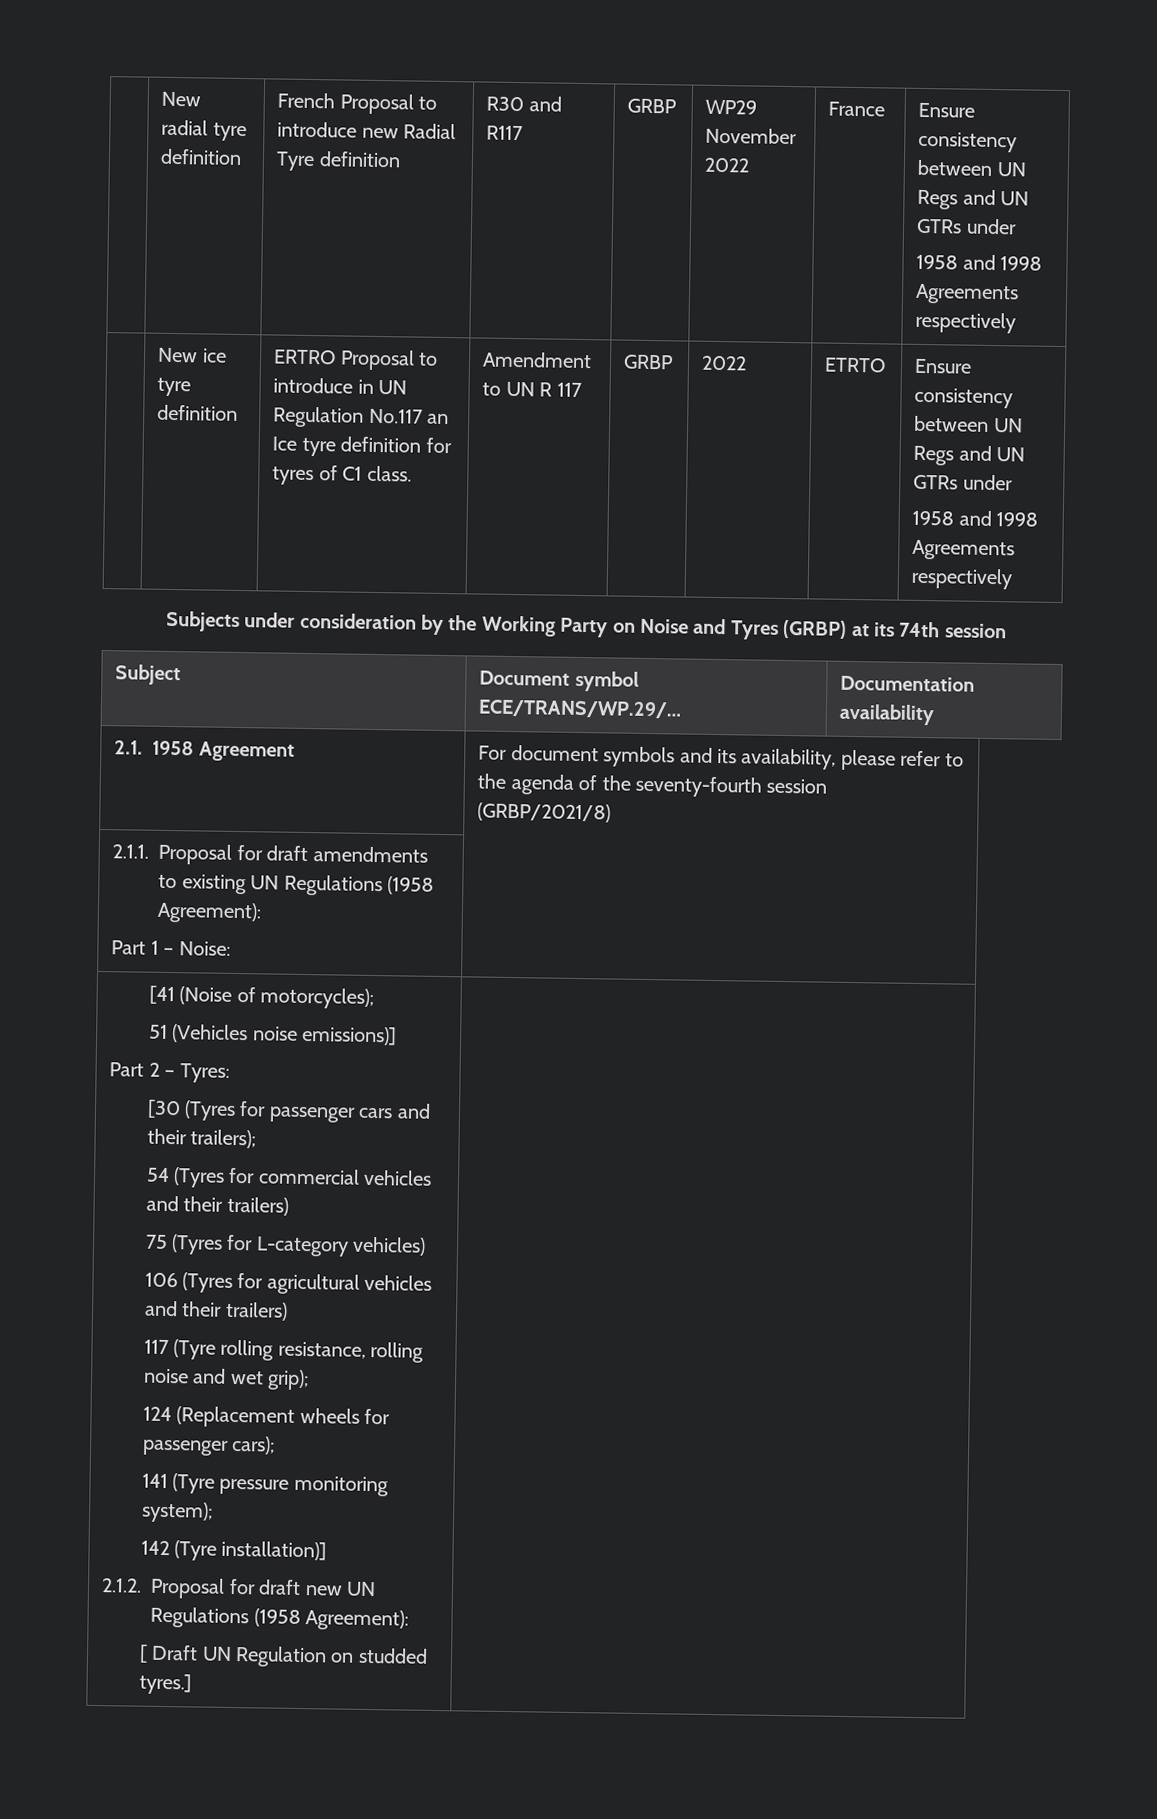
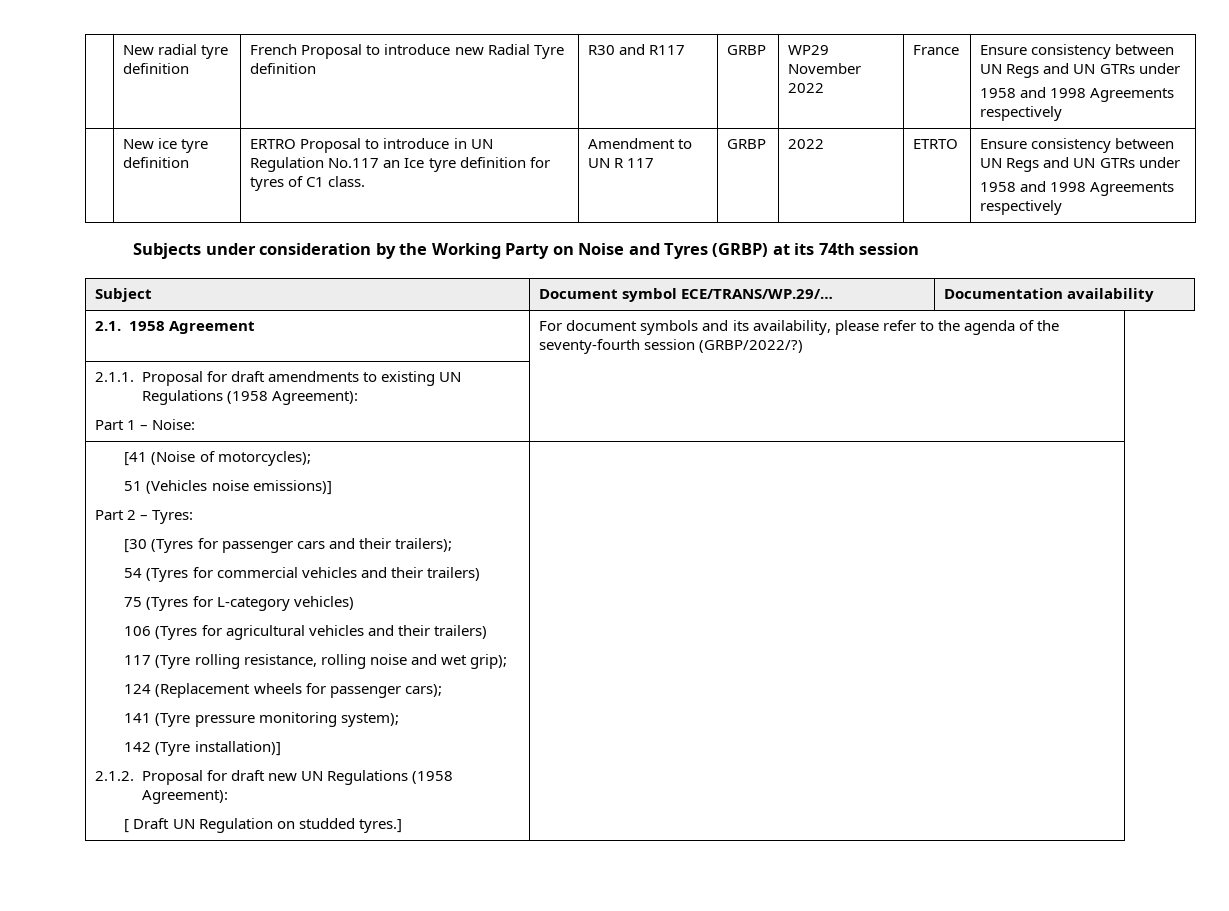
- 2.1. 1958 Agreement | For document symbols and its availability, please refer to the agenda of the seventy-fourth session (GRBP/2021/8)
+ 2.1. 1958 Agreement | For document symbols and its availability, please refer to the agenda of the seventy-fourth session (GRBP/2022/?)

